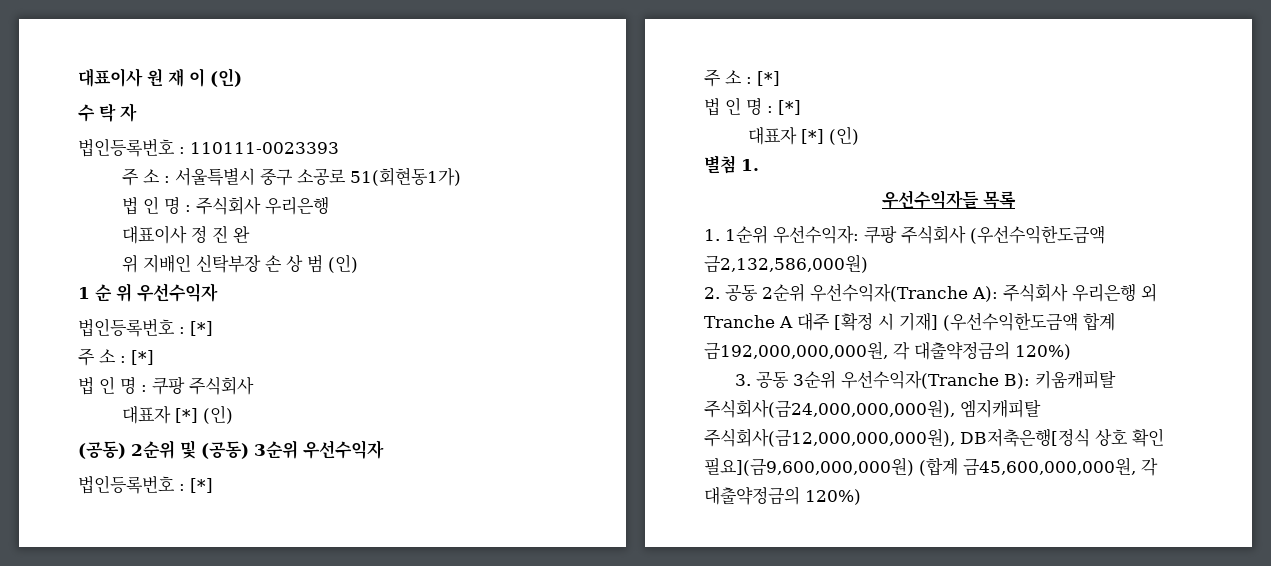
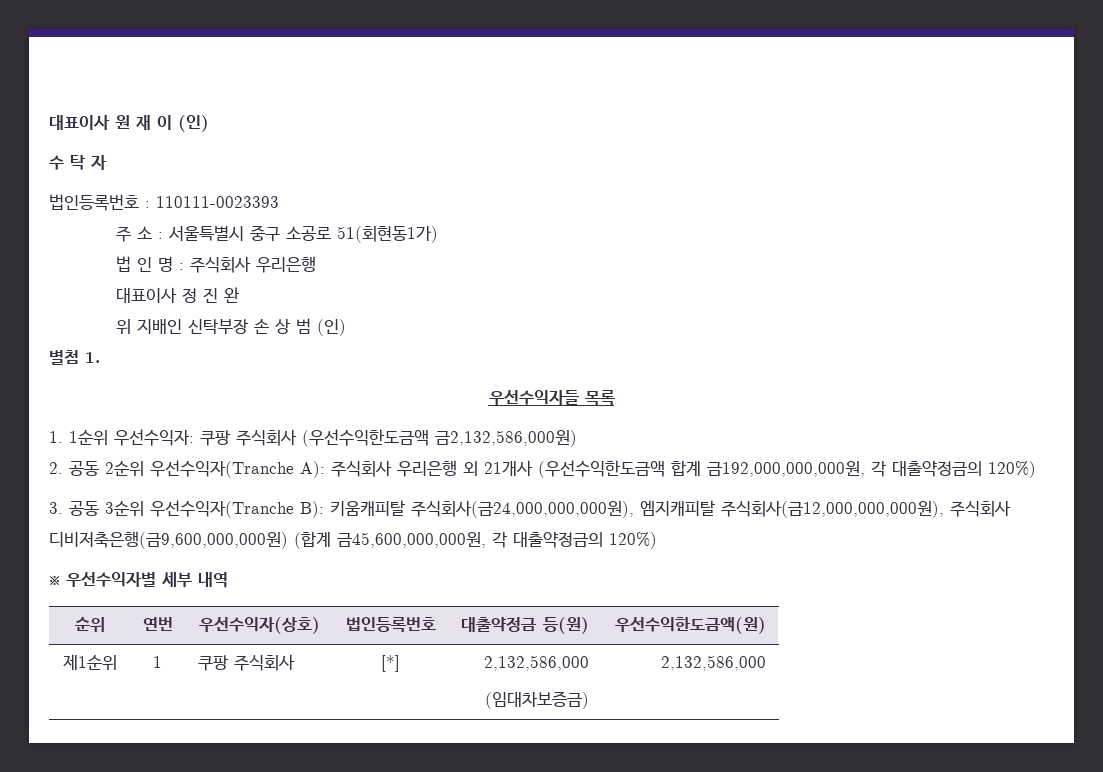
- 1 순 위 우선수익자
- 법인등록번호 : [*]
- 주 소 : [*]
- 법 인 명 : 쿠팡 주식회사
- 대표자 [*] (인)
- (공동) 2순위 및 (공동) 3순위 우선수익자
- 법인등록번호 : [*]
- 주 소 : [*]
- 법 인 명 : [*]
- 대표자 [*] (인)
- 2. 공동 2순위 우선수익자(Tranche A): 주식회사 우리은행 외 Tranche A 대주 [확정 시 기재] (우선수익한도금액 합계 금192,000,000,000원, 각 대출약정금의 120%)
+ 2. 공동 2순위 우선수익자(Tranche A): 주식회사 우리은행 외 21개사 (우선수익한도금액 합계 금192,000,000,000원, 각 대출약정금의 120%)
- 3. 공동 3순위 우선수익자(Tranche B): 키움캐피탈 주식회사(금24,000,000,000원), 엠지캐피탈 주식회사(금12,000,000,000원), DB저축은행[정식 상호 확인 필요](금9,600,000,000원) (합계 금45,600,000,000원, 각 대출약정금의 120%)
+ 3. 공동 3순위 우선수익자(Tranche B): 키움캐피탈 주식회사(금24,000,000,000원), 엠지캐피탈 주식회사(금12,000,000,000원), 주식회사 디비저축은행(금9,600,000,000원) (합계 금45,600,000,000원, 각 대출약정금의 120%)
+ ※ 우선수익자별 세부 내역
+ 순위 | 연번 | 우선수익자(상호) | 법인등록번호 | 대출약정금 등(원) | 우선수익한도금액(원)
+ 제1순위 | 1 | 쿠팡 주식회사 | [*] | 2,132,586,000
+ (임대차보증금) | 2,132,586,000

